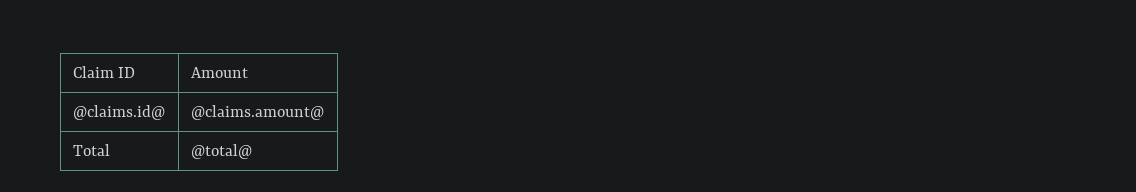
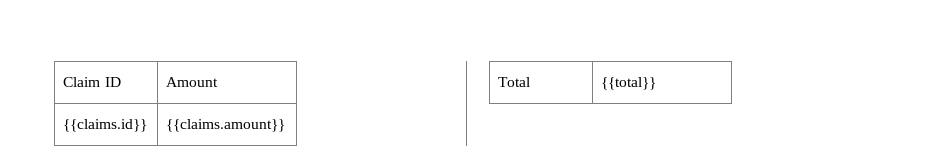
- @claims.id@ | @claims.amount@
+ {{claims.id}} | {{claims.amount}}
- Total | @total@
+ Total | {{total}}

